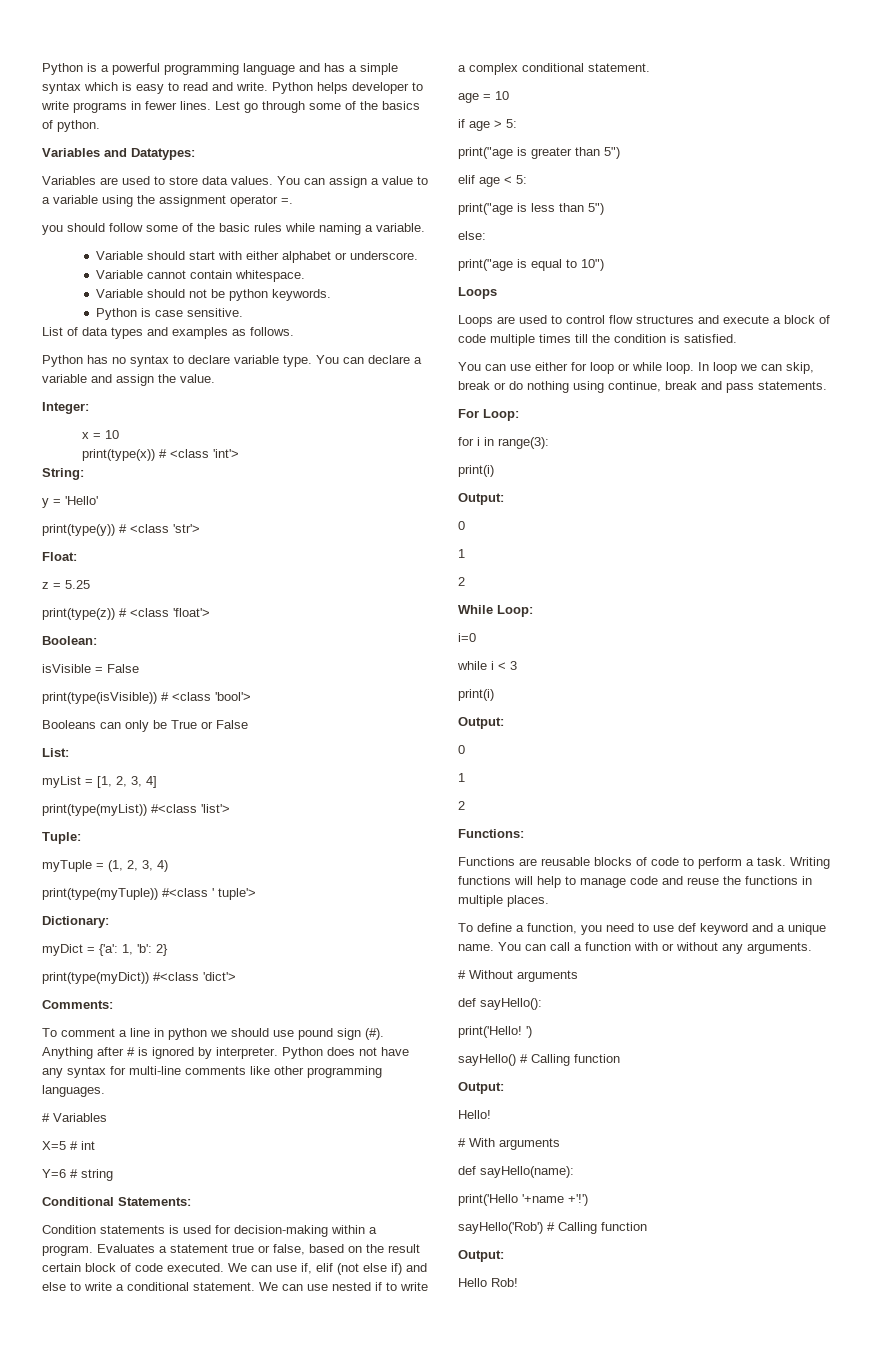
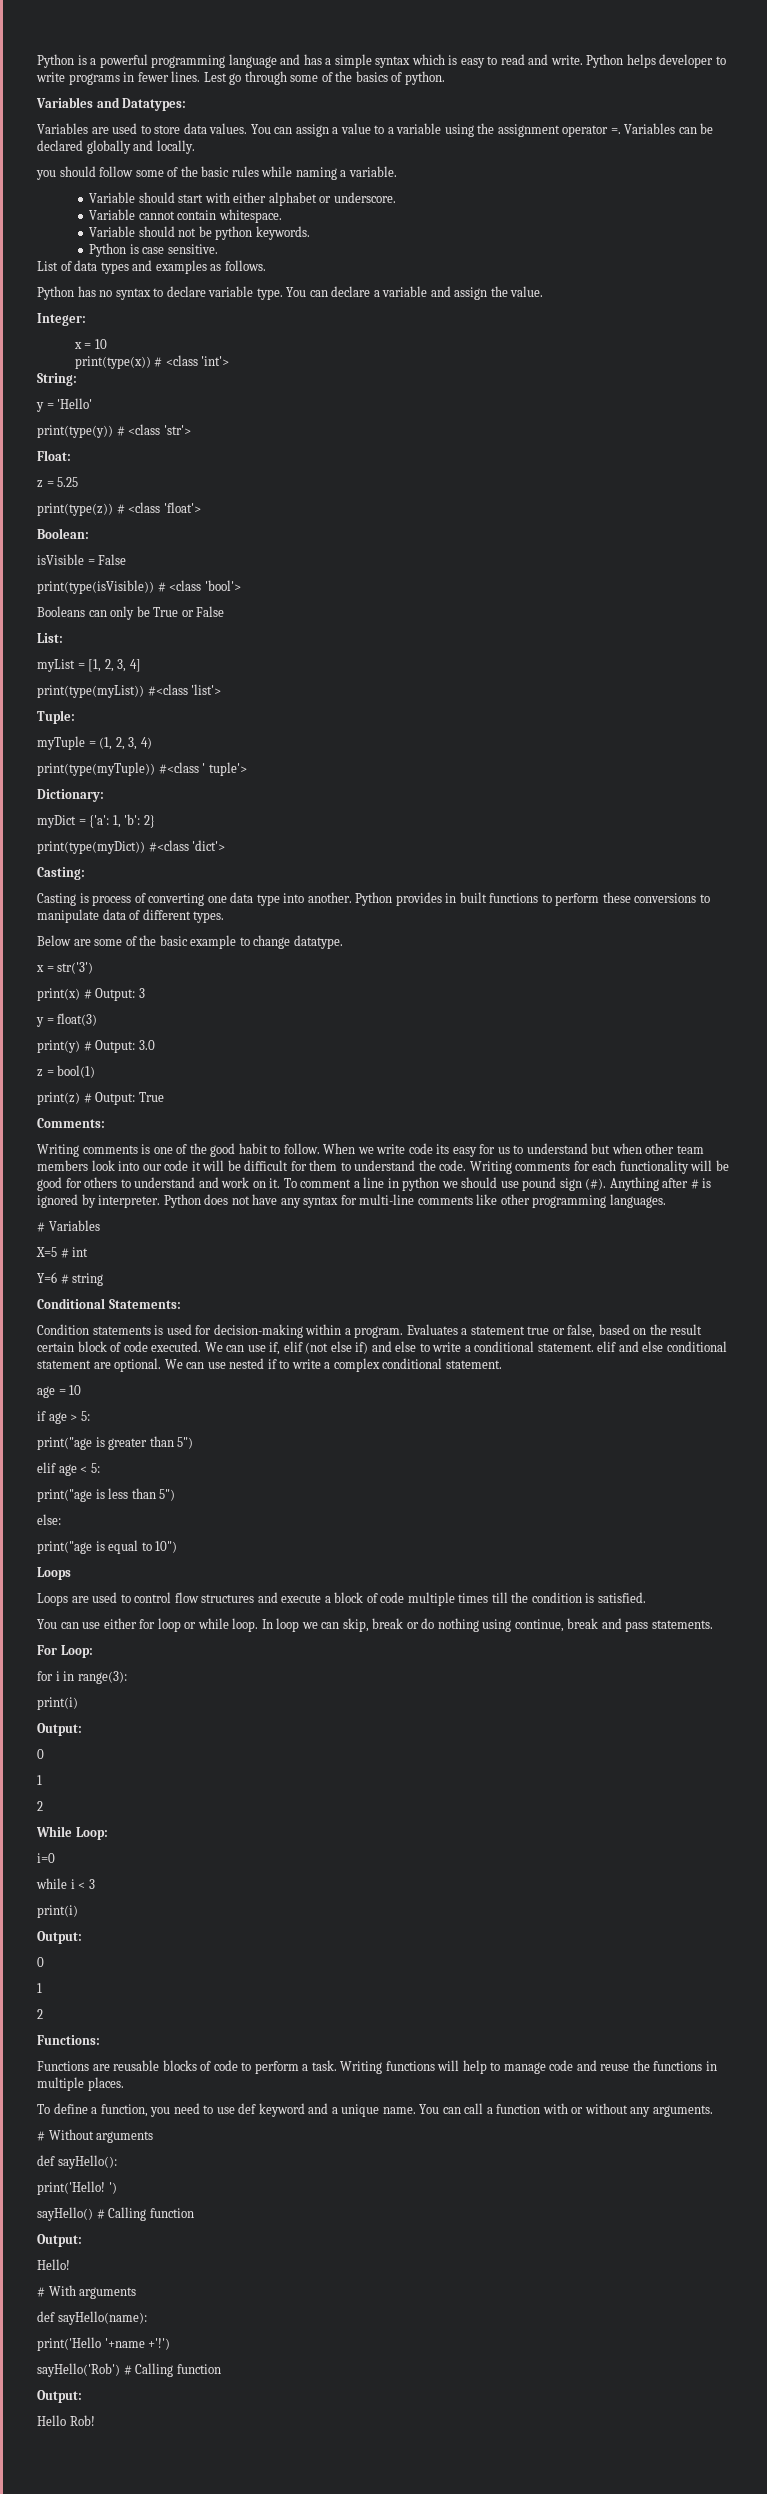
+ Variables can be declared globally and locally.
+ Casting:
+ Casting is process of converting one data type into another. Python provides in built functions to perform these conversions to manipulate data of different types.
+ Below are some of the basic example to change datatype.
+ x = str('3')
+ print(x) # Output: 3
+ y = float(3)
+ print(y) # Output: 3.0
+ z = bool(1)
+ print(z) # Output: True
  Comments:
- To comment a line in python we should use pound sign (#).
+ Writing comments is one of the good habit to follow. When we write code its easy for us to understand but when other team members look into our code it will be difficult for them to understand the code. Writing comments for each functionality will be good for others to understand and work on it. To comment a line in python we should use pound sign (#).
- We can use if, elif (not else if) and else to write a conditional statement.
+ We can use if, elif (not else if) and else to write a conditional statement. elif and else conditional statement are optional.

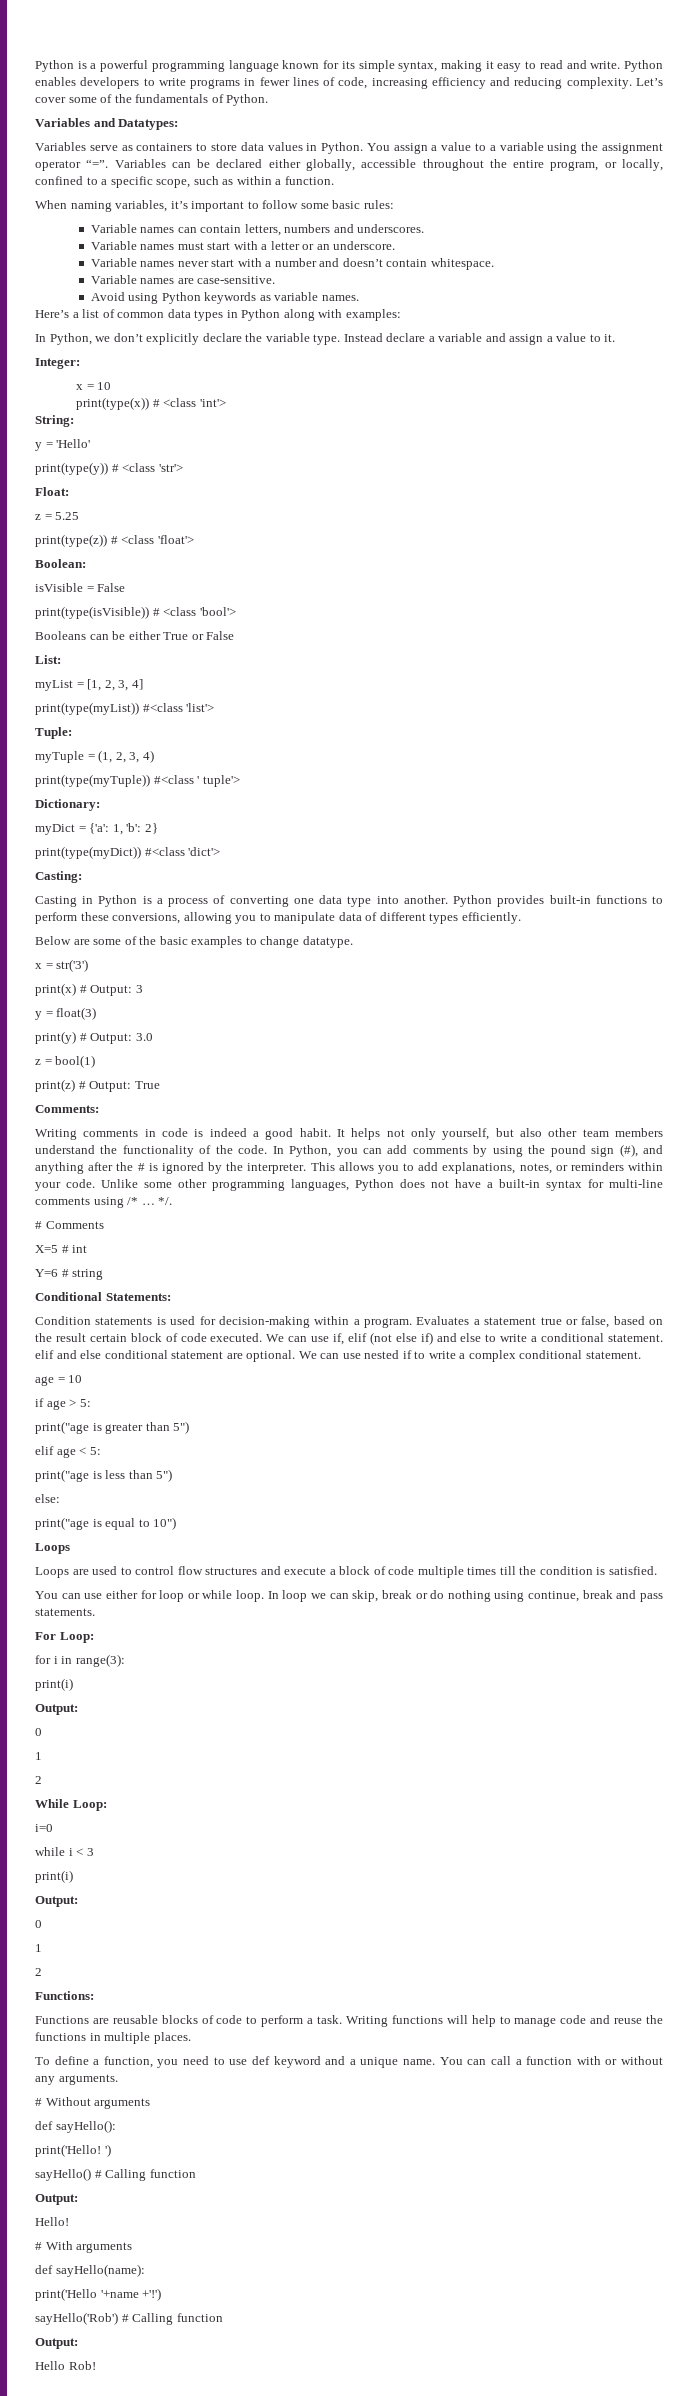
- Python is a powerful programming language and has a simple syntax which is easy to read and write.
+ Python is a powerful programming language known for its simple syntax, making it easy to read and write.
- Python helps developer to write programs in fewer lines. Lest go through some of the basics of python.
+ Python enables developers to write programs in fewer lines of code, increasing efficiency and reducing complexity. Let’s cover some of the fundamentals of Python.
  Variables and Datatypes:
- Variables are used to store data values. You can assign a value to a variable using the assignment operator =.
+ Variables serve as containers to store data values in Python. You assign a value to a variable using the assignment operator “=”.
- Variables can be declared globally and locally.
- you should follow some of the basic rules while naming a variable.
- Variable should start with either alphabet or underscore.
- Variable cannot contain whitespace.
- Variable should not be python keywords.
- Python is case sensitive.
- List of data types and examples as follows.
- Python has no syntax to declare variable type. You can declare a variable and assign the value.
+ Variables can be declared either globally, accessible throughout the entire program, or locally, confined to a specific scope, such as within a function.
+ When naming variables, it’s important to follow some basic rules:
+ Variable names can contain letters, numbers and underscores.
+ Variable names must start with a letter or an underscore.
+ Variable names never start with a number and doesn’t contain whitespace.
+ Variable names are case-sensitive.
+ Avoid using Python keywords as variable names.
+ Here’s a list of common data types in Python along with examples:
+ In Python, we don’t explicitly declare the variable type. Instead declare a variable and assign a value to it.
- Booleans can only be True or False
+ Booleans can be either True or False
- Casting is process of converting one data type into another.
+ Casting in Python is a process of converting one data type into another.
- Python provides in built functions to perform these conversions to manipulate data of different types.
+ Python provides built-in functions to perform these conversions, allowing you to manipulate data of different types efficiently.
- Below are some of the basic example to change datatype.
+ Below are some of the basic examples to change datatype.
- Writing comments is one of the good habit to follow. When we write code its easy for us to understand but when other team members look into our code it will be difficult for them to understand the code. Writing comments for each functionality will be good for others to understand and work on it. To comment a line in python we should use pound sign (#). Anything after # is ignored by interpreter. Python does not have any syntax for multi-line comments like other programming languages.
- # Variables
+ Writing comments in code is indeed a good habit. It helps not only yourself, but also other team members understand the functionality of the code. In Python, you can add comments by using the pound sign (#), and anything after the # is ignored by the interpreter. This allows you to add explanations, notes, or reminders within your code. Unlike some other programming languages, Python does not have a built-in syntax for multi-line comments using /* … */.
+ # Comments

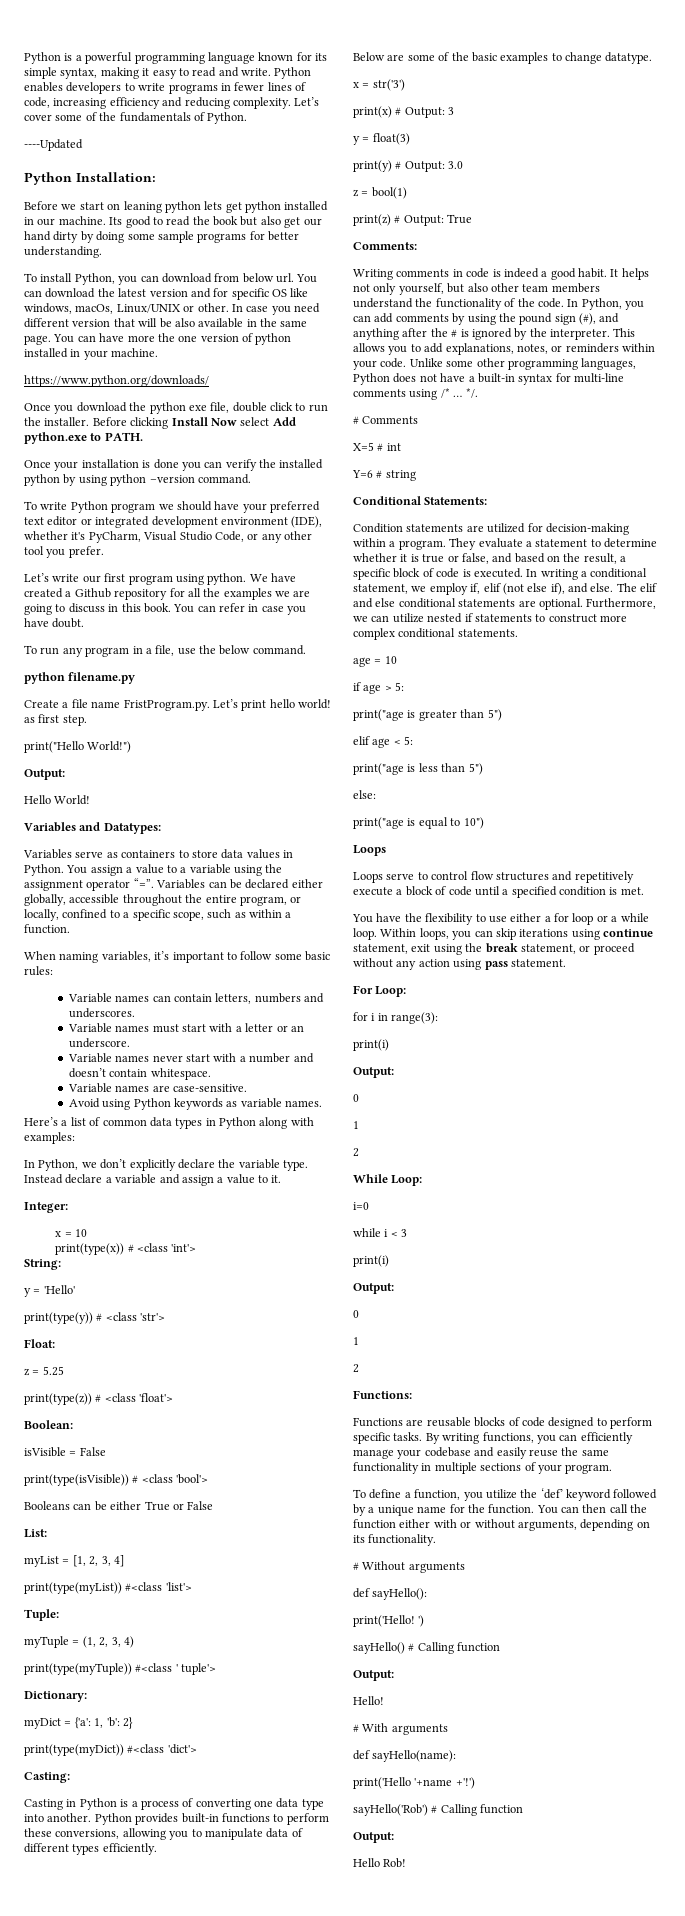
+ ----Updated
+ Python Installation:
+ Before we start on leaning python lets get python installed in our machine. Its good to read the book but also get our hand dirty by doing some sample programs for better understanding.
+ To install Python, you can download from below url. You can download the latest version and for specific OS like windows, macOs, Linux/UNIX or other. In case you need different version that will be also available in the same page. You can have more the one version of python installed in your machine.
+ https://www.python.org/downloads/
+ Once you download the python exe file, double click to run the installer. Before clicking Install Now select Add python.exe to PATH.
+ Once your installation is done you can verify the installed python by using python –version command.
+ To write Python program we should have your preferred text editor or integrated development environment (IDE), whether it's PyCharm, Visual Studio Code, or any other tool you prefer.
+ Let’s write our first program using python. We have created a Github repository for all the examples we are going to discuss in this book. You can refer in case you have doubt.
+ To run any program in a file, use the below command.
+ python filename.py
+ Create a file name FristProgram.py. Let’s print hello world! as first step.
+ print("Hello World!")
+ Output:
+ Hello World!
- Condition statements is used for decision-making within a program.
+ Condition statements are utilized for decision-making within a program.
- Evaluates a statement true or false, based on the result certain block of code executed. We can use if, elif (not else if) and else to write a conditional statement. elif and else conditional statement are optional.
+ They evaluate a statement to determine whether it is true or false, and based on the result, a specific block of code is executed. In writing a conditional statement, we employ if, elif (not else if), and else. The elif and else conditional statements are optional.
- We can use nested if to write a complex conditional statement.
+ Furthermore, we can utilize nested if statements to construct more complex conditional statements.
- Loops are used to control flow structures and execute a block of code multiple times till the condition is satisfied.
- You can use either for loop or while loop.
+ Loops serve to control flow structures and repetitively execute a block of code until a specified condition is met.
+ You have the flexibility to use either a for loop or a while loop.
- In loop we can skip, break or do nothing using continue, break and pass statements.
+ Within loops, you can skip iterations using continue statement, exit using the break statement, or proceed without any action using pass statement.
- Functions are reusable blocks of code to perform a task. Writing functions will help to manage code and reuse the functions in multiple places.
+ Functions are reusable blocks of code designed to perform specific tasks. By writing functions, you can efficiently manage your codebase and easily reuse the same functionality in multiple sections of your program.
- To define a function, you need to use def keyword and a unique name. You can call a function with or without any arguments.
+ To define a function, you utilize the ‘def’ keyword followed by a unique name for the function. You can then call the function either with or without arguments, depending on its functionality.

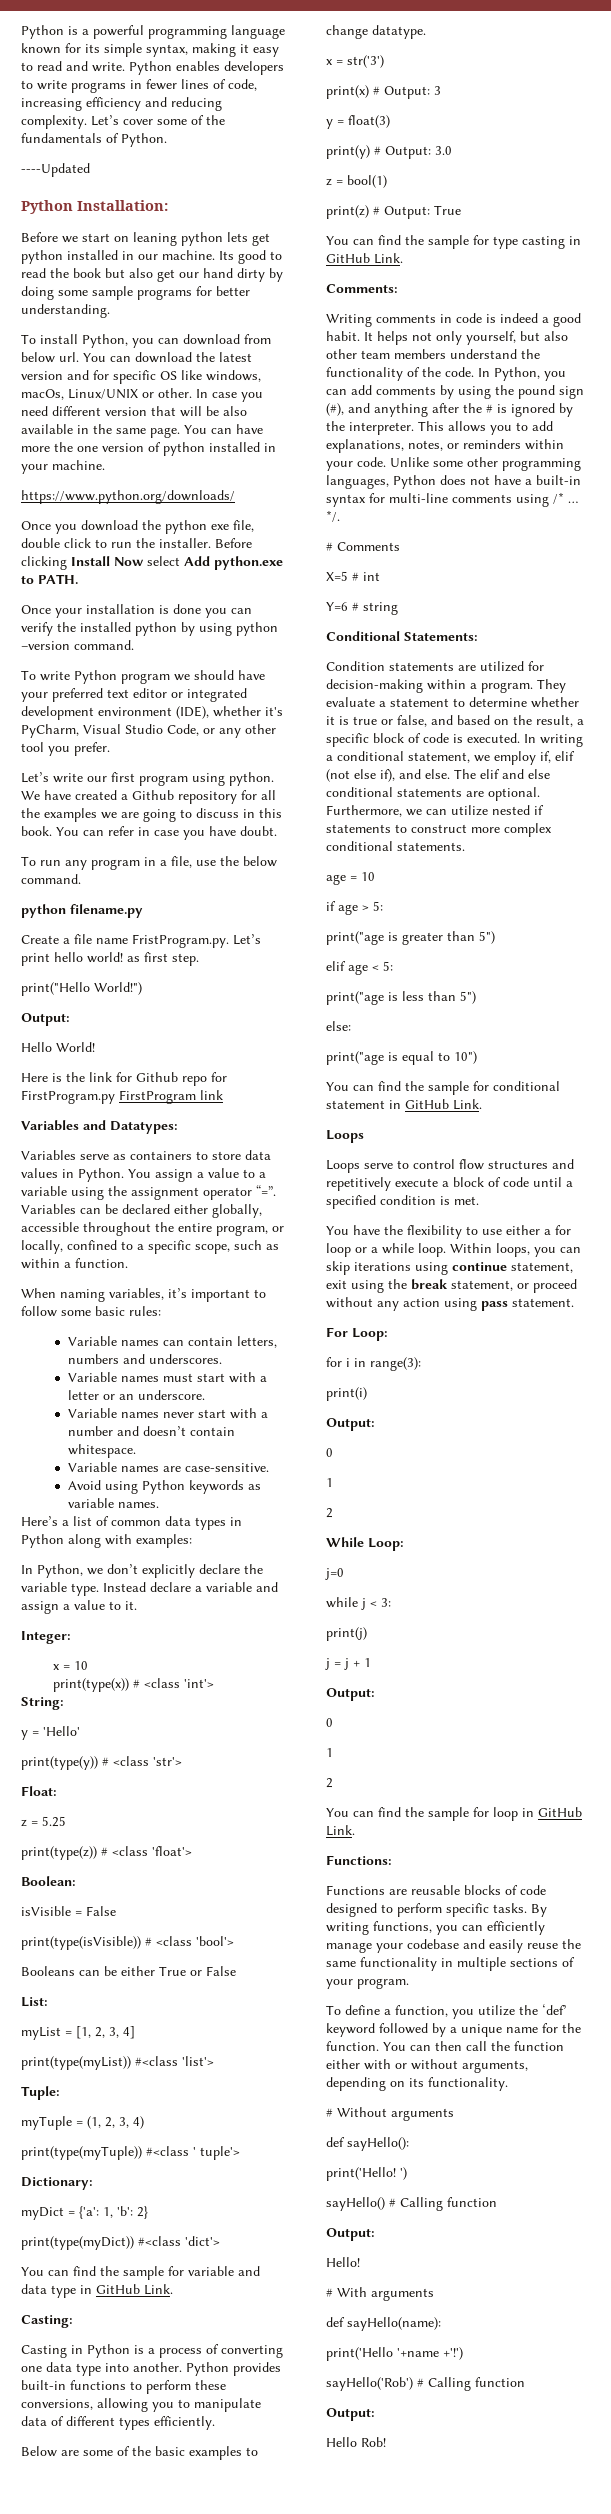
+ Here is the link for Github repo for FirstProgram.py FirstProgram link
+ You can find the sample for variable and data type in GitHub Link.
+ You can find the sample for type casting in GitHub Link.
+ You can find the sample for conditional statement in GitHub Link.
- i=0
- while i < 3
- print(i)
+ j=0
+ while j < 3:
+ print(j)
+ j = j + 1
  Output:
  0
  1
  2
+ You can find the sample for loop in GitHub Link.

